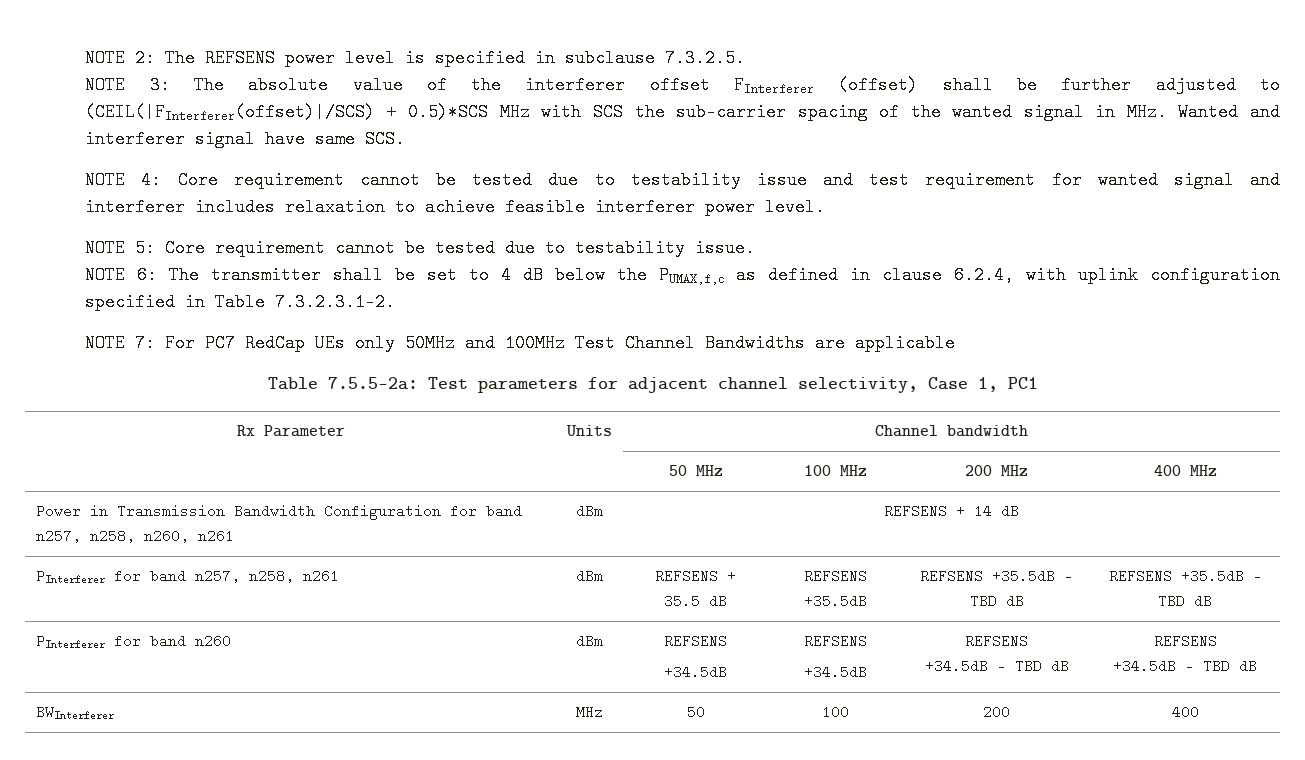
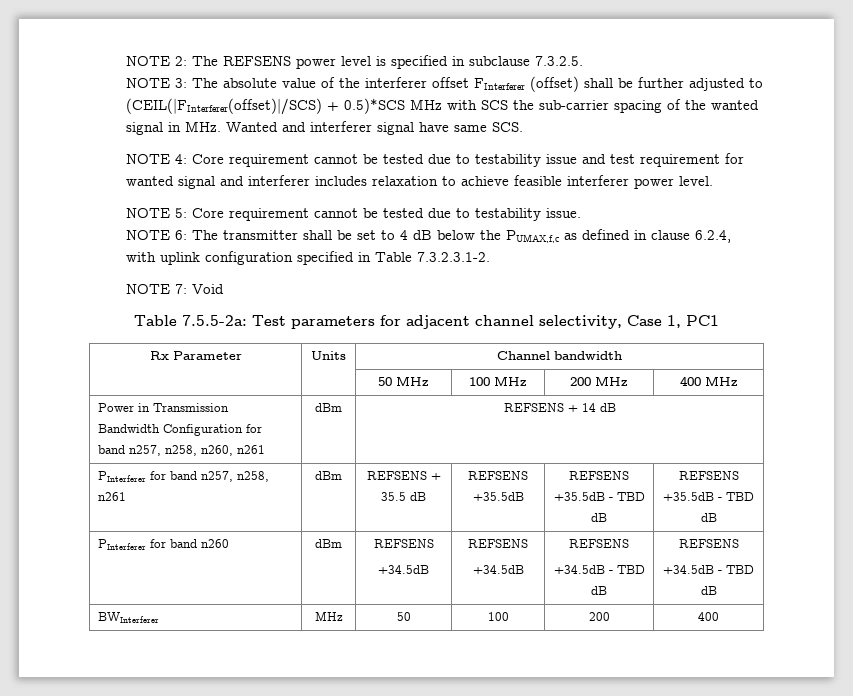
- NOTE 7: For PC7 RedCap UEs only 50MHz and 100MHz Test Channel Bandwidths are applicable
+ NOTE 7: Void

